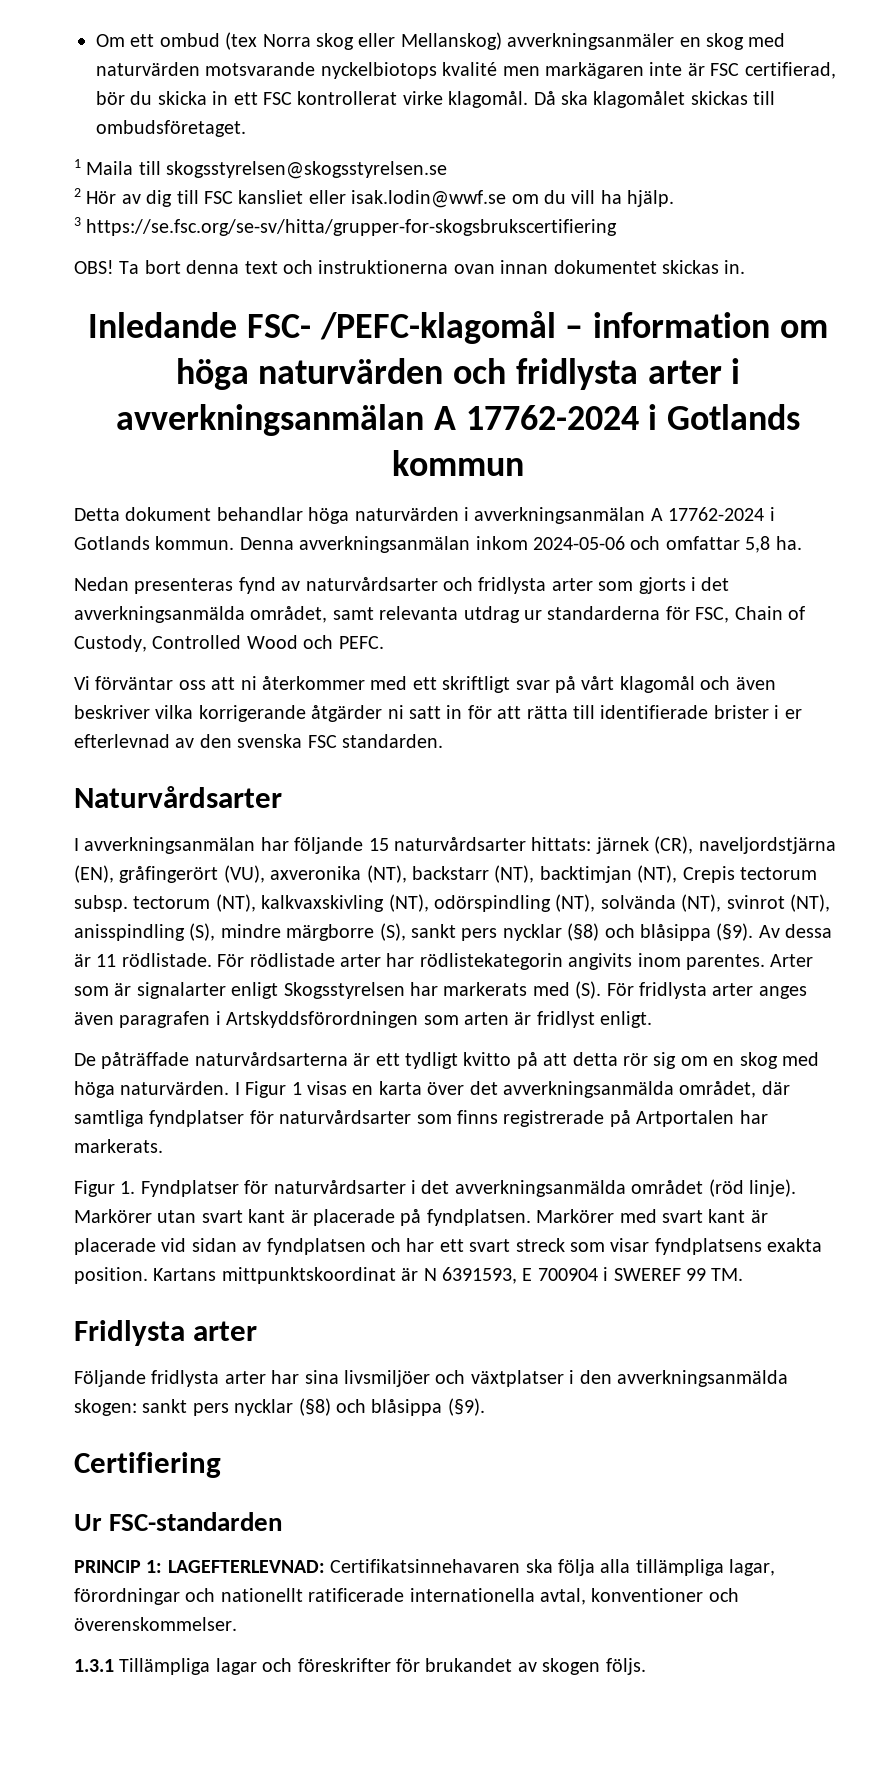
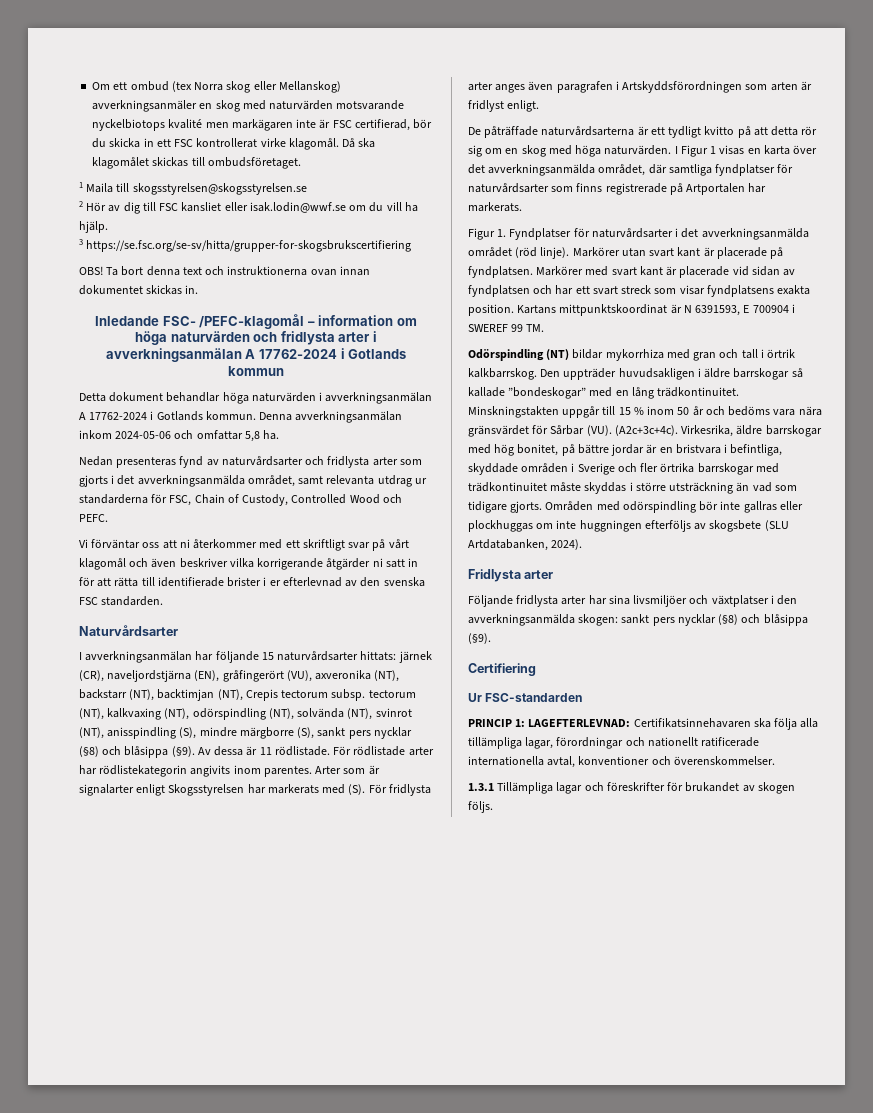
- I avverkningsanmälan har följande 15 naturvårdsarter hittats: järnek (CR), naveljordstjärna (EN), gråfingerört (VU), axveronika (NT), backstarr (NT), backtimjan (NT), Crepis tectorum subsp. tectorum (NT), kalkvaxskivling (NT), odörspindling (NT), solvända (NT), svinrot (NT), anisspindling (S), mindre märgborre (S), sankt pers nycklar (§8) och blåsippa (§9).
+ I avverkningsanmälan har följande 15 naturvårdsarter hittats: järnek (CR), naveljordstjärna (EN), gråfingerört (VU), axveronika (NT), backstarr (NT), backtimjan (NT), Crepis tectorum subsp. tectorum (NT), kalkvaxing (NT), odörspindling (NT), solvända (NT), svinrot (NT), anisspindling (S), mindre märgborre (S), sankt pers nycklar (§8) och blåsippa (§9).
+ Odörspindling (NT) bildar mykorrhiza med gran och tall i örtrik kalkbarrskog. Den uppträder huvudsakligen i äldre barrskogar så kallade ”bondeskogar” med en lång trädkontinuitet. Minskningstakten uppgår till 15 % inom 50 år och bedöms vara nära gränsvärdet för Sårbar (VU). (A2c+3c+4c). Virkesrika, äldre barrskogar med hög bonitet, på bättre jordar är en bristvara i befintliga, skyddade områden i Sverige och fler örtrika barrskogar med trädkontinuitet måste skyddas i större utsträckning än vad som tidigare gjorts. Områden med odörspindling bör inte gallras eller plockhuggas om inte huggningen efterföljs av skogsbete (SLU Artdatabanken, 2024).

